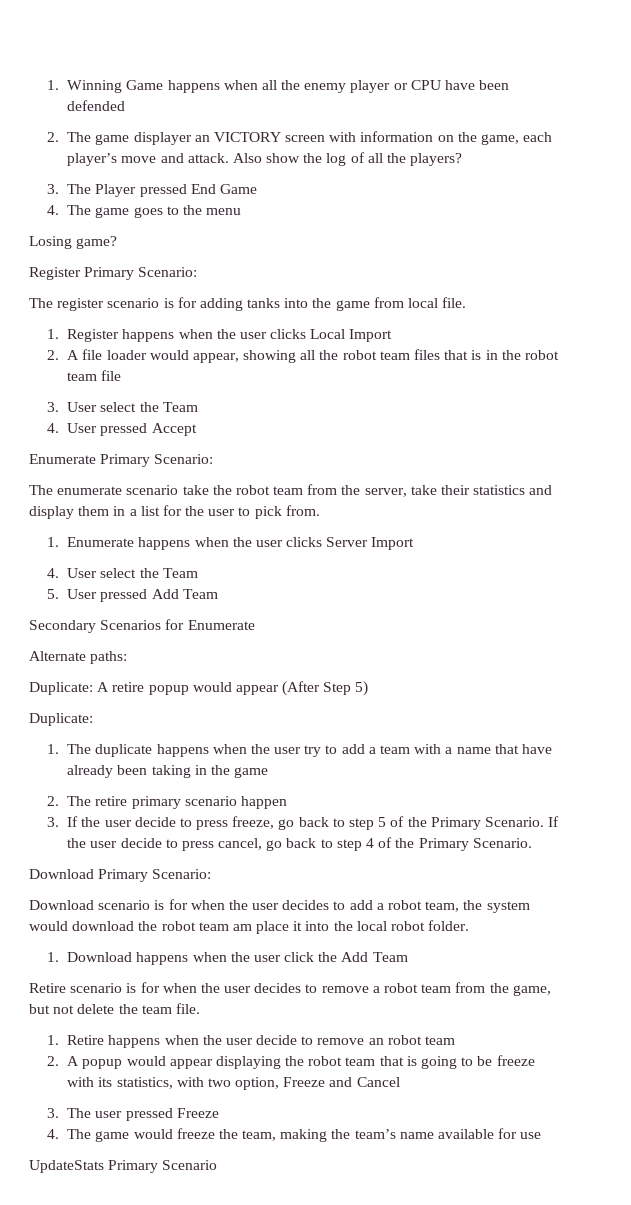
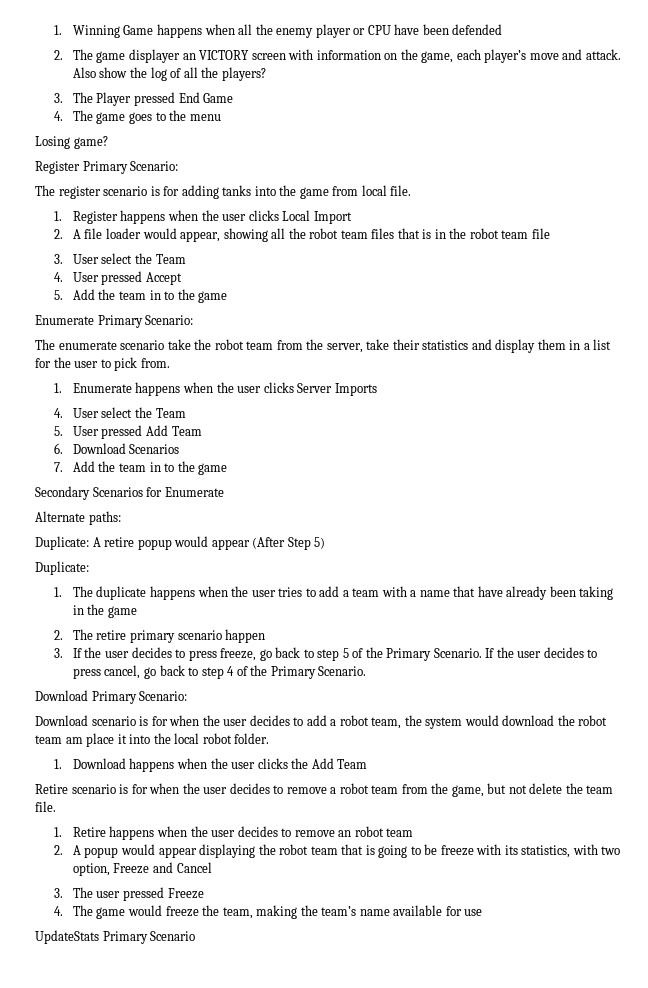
+ 5. Add the team in to the game
- 1. Enumerate happens when the user clicks Server Import
+ 1. Enumerate happens when the user clicks Server Imports
+ 6. Download Scenarios
+ 7. Add the team in to the game
- 1. The duplicate happens when the user try to add a team with a name that have already been taking in the game
+ 1. The duplicate happens when the user tries to add a team with a name that have already been taking in the game
- 3. If the user decide to press freeze, go back to step 5 of the Primary Scenario.
+ 3. If the user decides to press freeze, go back to step 5 of the Primary Scenario.
- If the user decide to press cancel, go back to step 4 of the Primary Scenario.
+ If the user decides to press cancel, go back to step 4 of the Primary Scenario.
- 1. Download happens when the user click the Add Team
+ 1. Download happens when the user clicks the Add Team
- 1. Retire happens when the user decide to remove an robot team
+ 1. Retire happens when the user decides to remove an robot team

